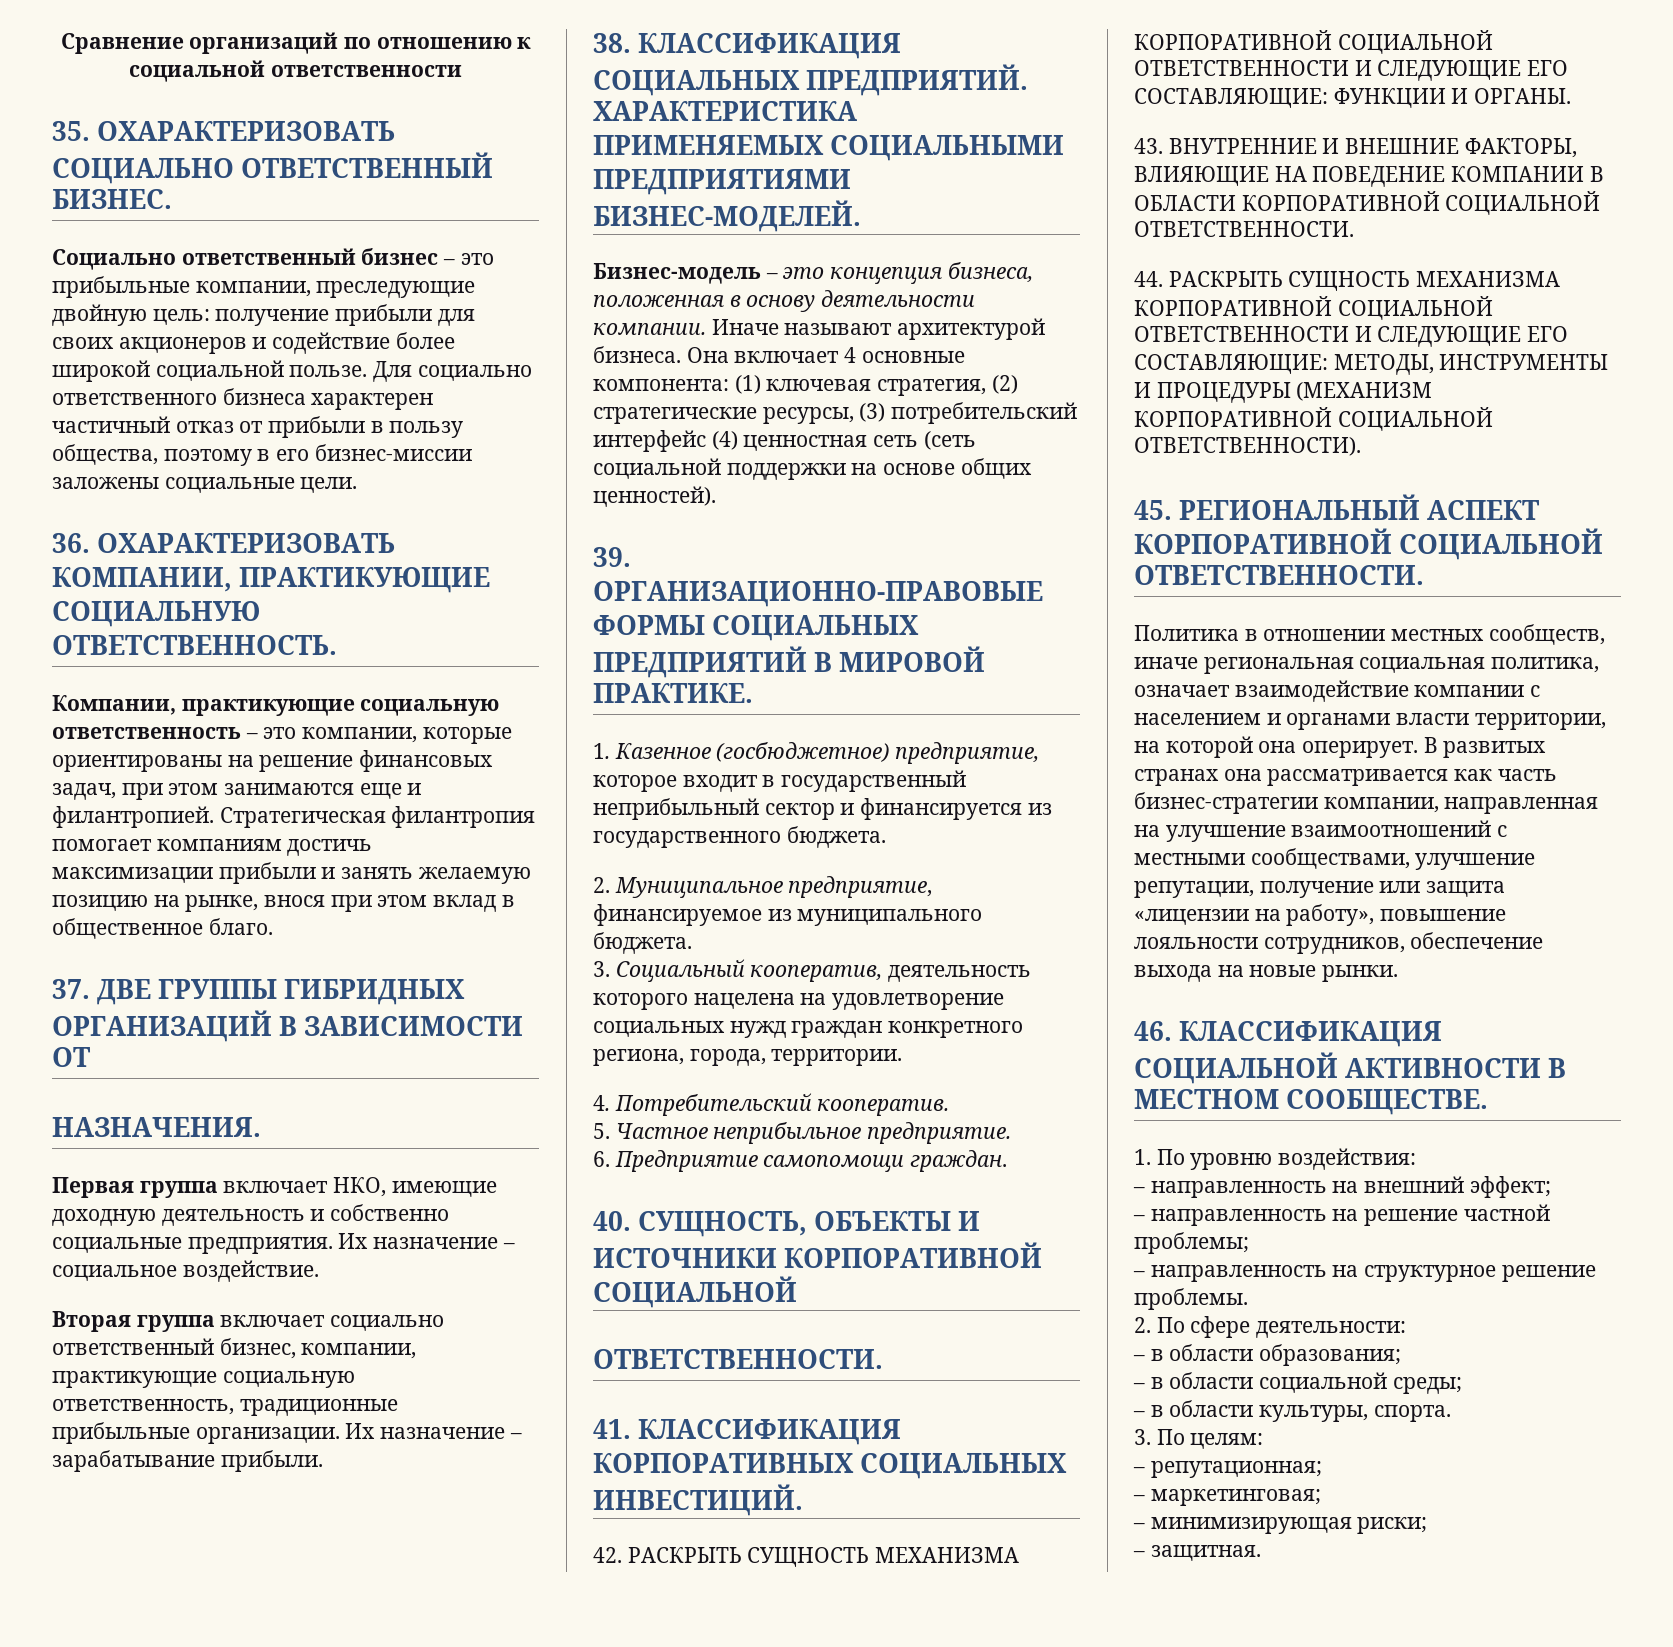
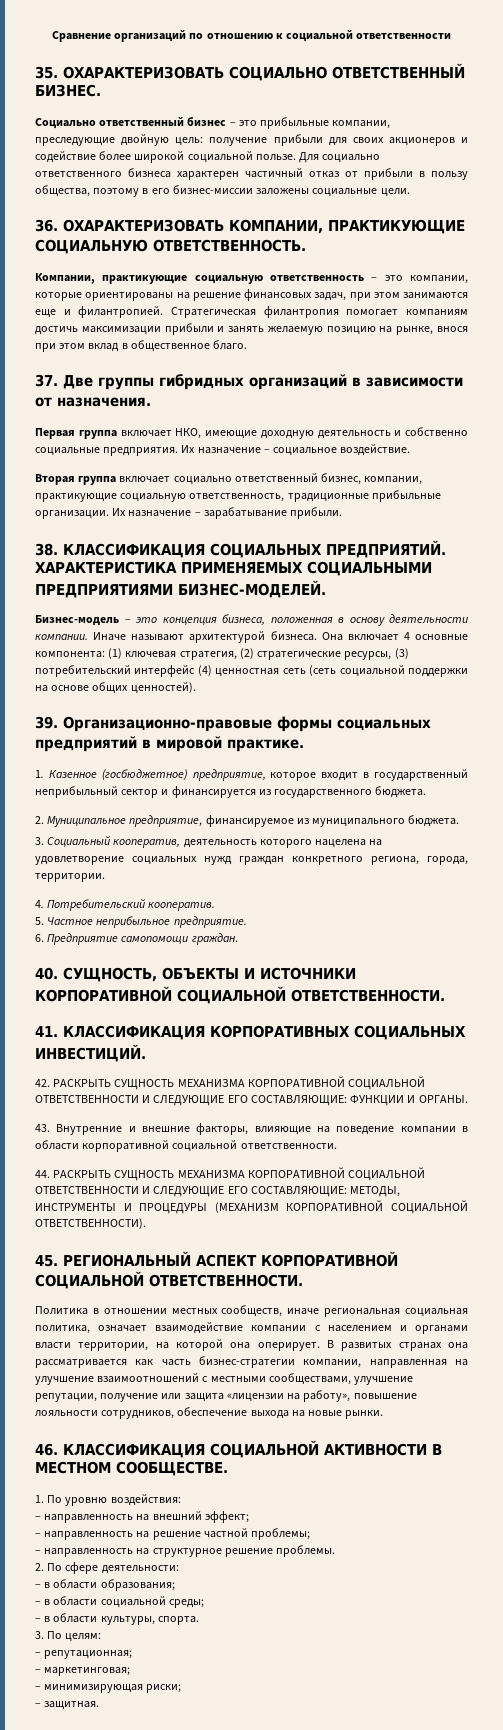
- 37. ДВЕ ГРУППЫ ГИБРИДНЫХ ОРГАНИЗАЦИЙ В ЗАВИСИМОСТИ ОТ
- НАЗНАЧЕНИЯ.
+ 37. Две группы гибридных организаций в зависимости от назначения.
- 39. ОРГАНИЗАЦИОННО-ПРАВОВЫЕ ФОРМЫ СОЦИАЛЬНЫХ ПРЕДПРИЯТИЙ В МИРОВОЙ ПРАКТИКЕ.
+ 39. Организационно-правовые формы социальных предприятий в мировой практике.
- 40. СУЩНОСТЬ, ОБЪЕКТЫ И ИСТОЧНИКИ КОРПОРАТИВНОЙ СОЦИАЛЬНОЙ
- ОТВЕТСТВЕННОСТИ.
+ 40. СУЩНОСТЬ, ОБЪЕКТЫ И ИСТОЧНИКИ КОРПОРАТИВНОЙ СОЦИАЛЬНОЙ ОТВЕТСТВЕННОСТИ.
- 43. ВНУТРЕННИЕ И ВНЕШНИЕ ФАКТОРЫ, ВЛИЯЮЩИЕ НА ПОВЕДЕНИЕ КОМПАНИИ В ОБЛАСТИ КОРПОРАТИВНОЙ СОЦИАЛЬНОЙ ОТВЕТСТВЕННОСТИ.
+ 43. Внутренние и внешние факторы, влияющие на поведение компании в области корпоративной социальной ответственности.

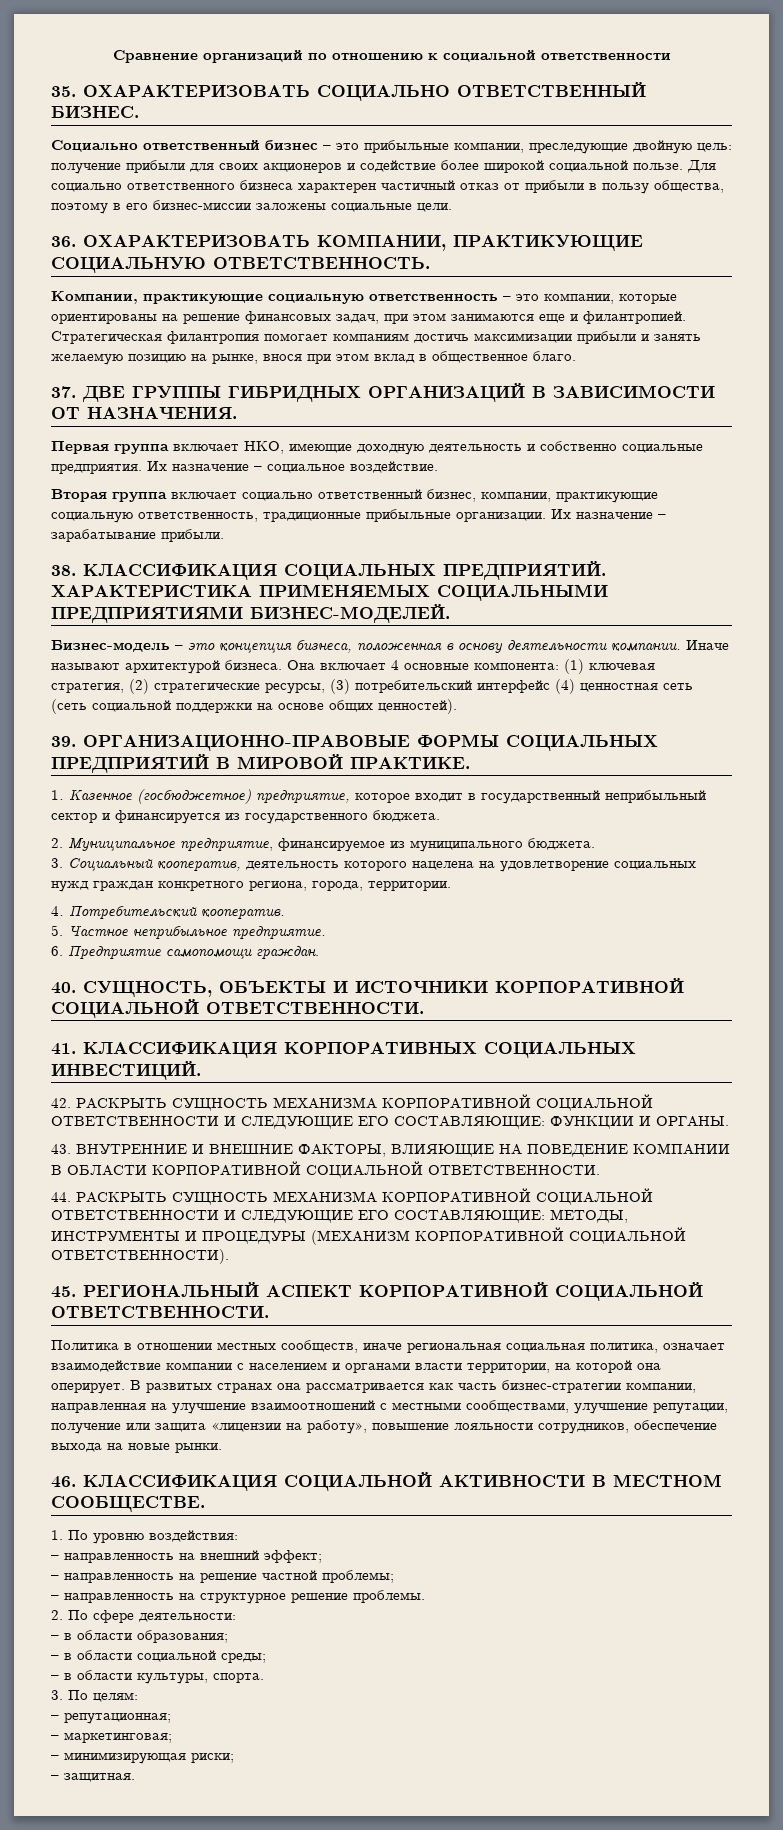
- 37. Две группы гибридных организаций в зависимости от назначения.
+ 37. ДВЕ ГРУППЫ ГИБРИДНЫХ ОРГАНИЗАЦИЙ В ЗАВИСИМОСТИ ОТ НАЗНАЧЕНИЯ.
- 39. Организационно-правовые формы социальных предприятий в мировой практике.
+ 39. ОРГАНИЗАЦИОННО-ПРАВОВЫЕ ФОРМЫ СОЦИАЛЬНЫХ ПРЕДПРИЯТИЙ В МИРОВОЙ ПРАКТИКЕ.
- 43. Внутренние и внешние факторы, влияющие на поведение компании в области корпоративной социальной ответственности.
+ 43. ВНУТРЕННИЕ И ВНЕШНИЕ ФАКТОРЫ, ВЛИЯЮЩИЕ НА ПОВЕДЕНИЕ КОМПАНИИ В ОБЛАСТИ КОРПОРАТИВНОЙ СОЦИАЛЬНОЙ ОТВЕТСТВЕННОСТИ.

